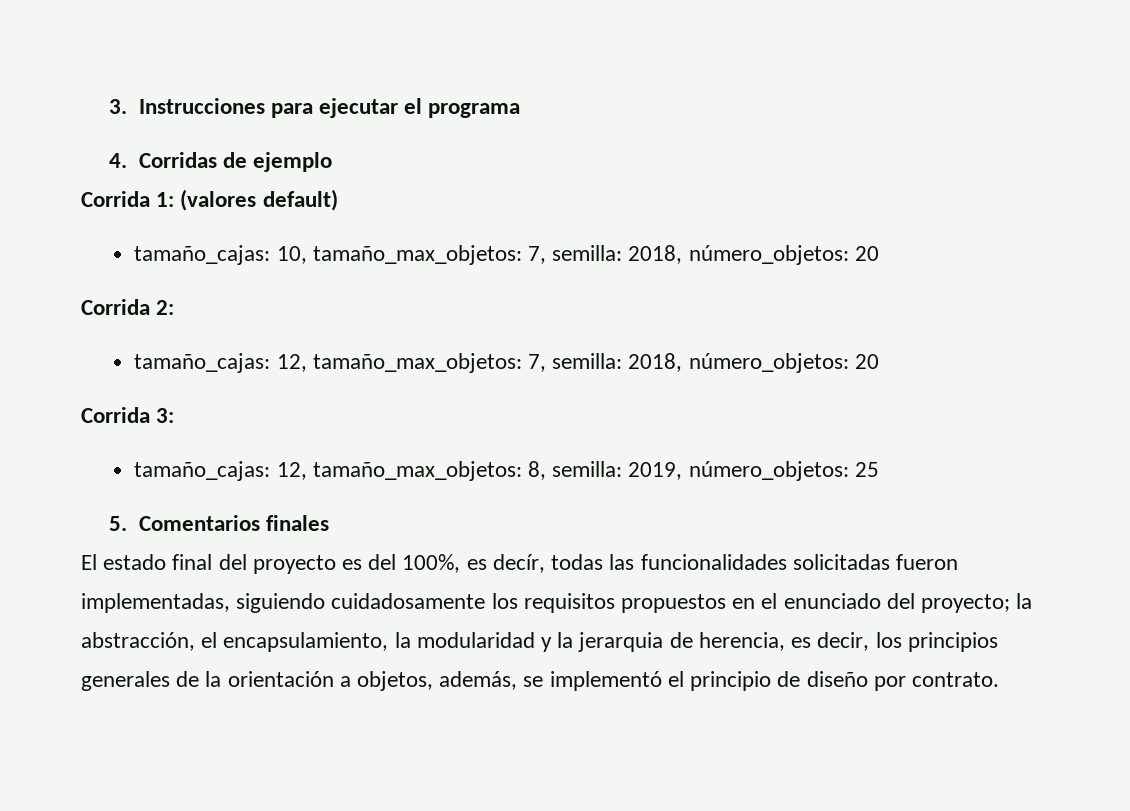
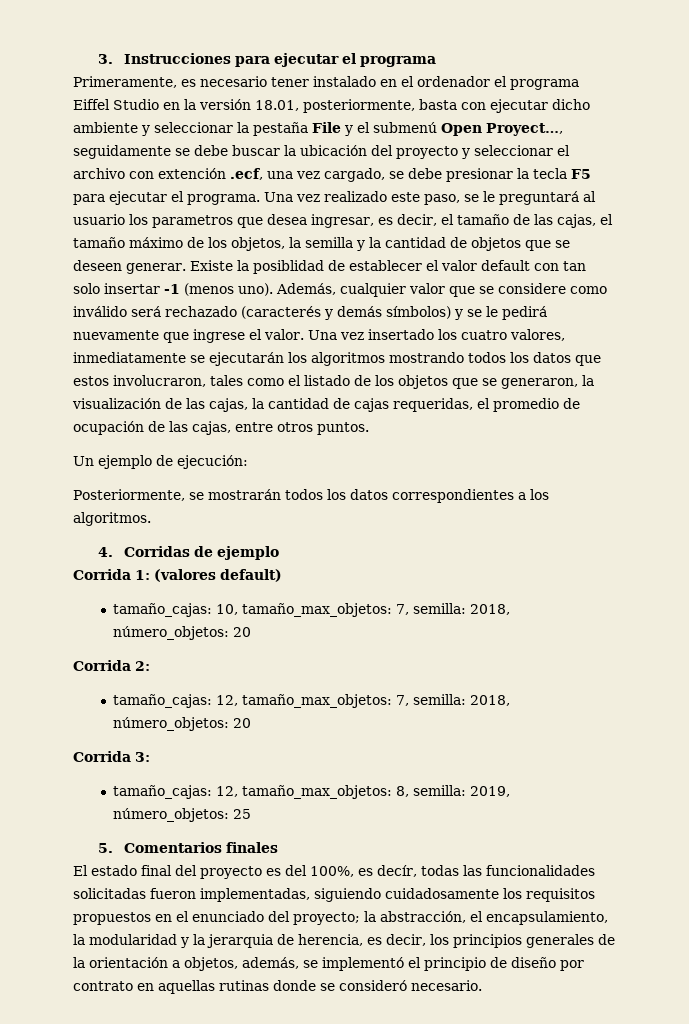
+ Primeramente, es necesario tener instalado en el ordenador el programa Eiffel Studio en la versión 18.01, posteriormente, basta con ejecutar dicho ambiente y seleccionar la pestaña File y el submenú Open Proyect…, seguidamente se debe buscar la ubicación del proyecto y seleccionar el archivo con extención .ecf, una vez cargado, se debe presionar la tecla F5 para ejecutar el programa. Una vez realizado este paso, se le preguntará al usuario los parametros que desea ingresar, es decir, el tamaño de las cajas, el tamaño máximo de los objetos, la semilla y la cantidad de objetos que se deseen generar. Existe la posiblidad de establecer el valor default con tan solo insertar -1 (menos uno). Además, cualquier valor que se considere como inválido será rechazado (caracterés y demás símbolos) y se le pedirá nuevamente que ingrese el valor. Una vez insertado los cuatro valores, inmediatamente se ejecutarán los algoritmos mostrando todos los datos que estos involucraron, tales como el listado de los objetos que se generaron, la visualización de las cajas, la cantidad de cajas requeridas, el promedio de ocupación de las cajas, entre otros puntos.
+ Un ejemplo de ejecución:
+ Posteriormente, se mostrarán todos los datos correspondientes a los algoritmos.
- El estado final del proyecto es del 100%, es decír, todas las funcionalidades solicitadas fueron implementadas, siguiendo cuidadosamente los requisitos propuestos en el enunciado del proyecto; la abstracción, el encapsulamiento, la modularidad y la jerarquia de herencia, es decir, los principios generales de la orientación a objetos, además, se implementó el principio de diseño por contrato.
+ El estado final del proyecto es del 100%, es decír, todas las funcionalidades solicitadas fueron implementadas, siguiendo cuidadosamente los requisitos propuestos en el enunciado del proyecto; la abstracción, el encapsulamiento, la modularidad y la jerarquia de herencia, es decir, los principios generales de la orientación a objetos, además, se implementó el principio de diseño por contrato en aquellas rutinas donde se consideró necesario.

